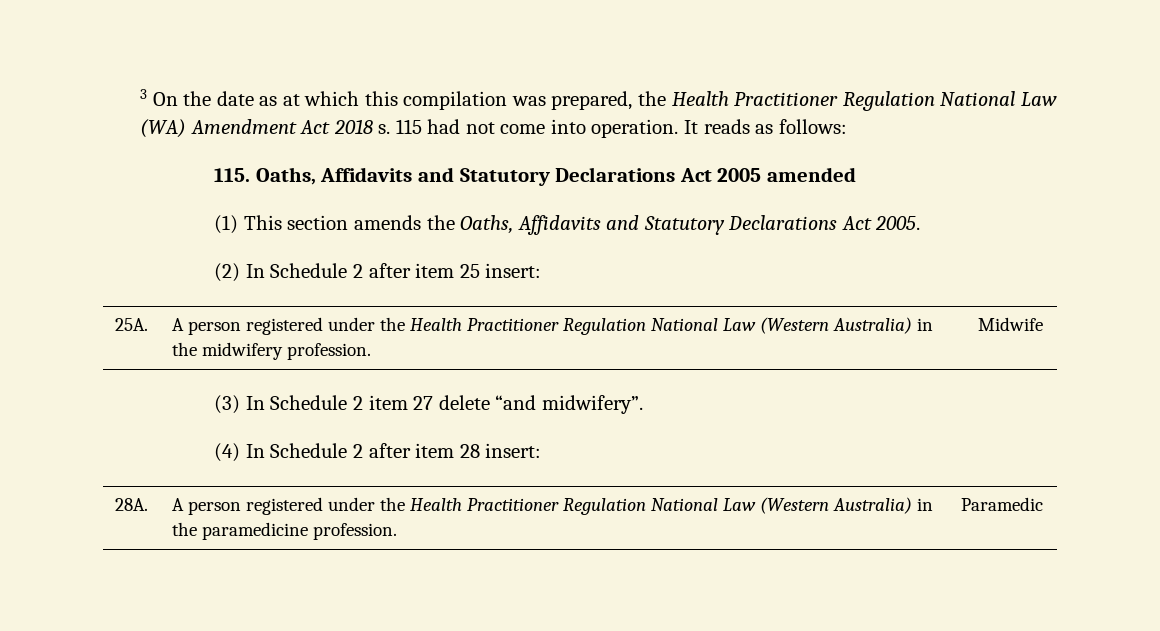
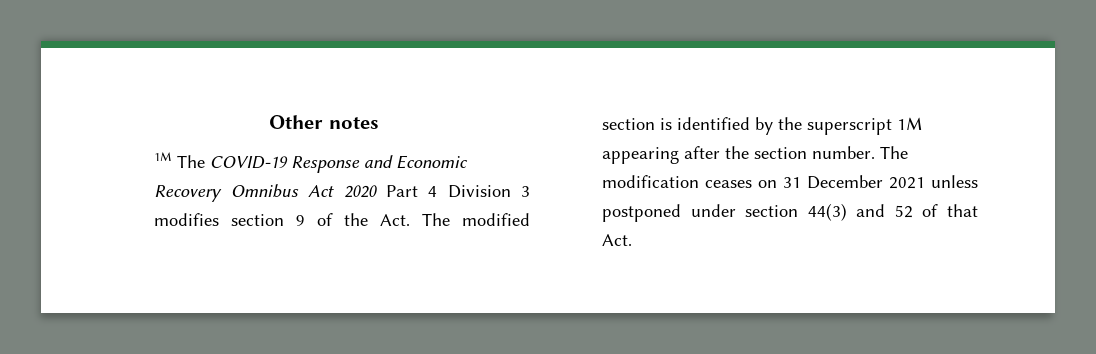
- 3 On the date as at which this compilation was prepared, the Health Practitioner Regulation National Law (WA) Amendment Act 2018 s. 115 had not come into operation. It reads as follows:
- 115. Oaths, Affidavits and Statutory Declarations Act 2005 amended
- (1) This section amends the Oaths, Affidavits and Statutory Declarations Act 2005.
- (2) In Schedule 2 after item 25 insert:
- 25A. | A person registered under the Health Practitioner Regulation National Law (Western Australia) in the midwifery profession. | Midwife
- (3) In Schedule 2 item 27 delete “and midwifery”.
- (4) In Schedule 2 after item 28 insert:
- 28A. | A person registered under the Health Practitioner Regulation National Law (Western Australia) in the paramedicine profession. | Paramedic
+ Other notes
+ 1M The COVID-19 Response and Economic Recovery Omnibus Act 2020 Part 4 Division 3 modifies section 9 of the Act. The modified section is identified by the superscript 1M appearing after the section number. The modification ceases on 31 December 2021 unless postponed under section 44(3) and 52 of that Act.

